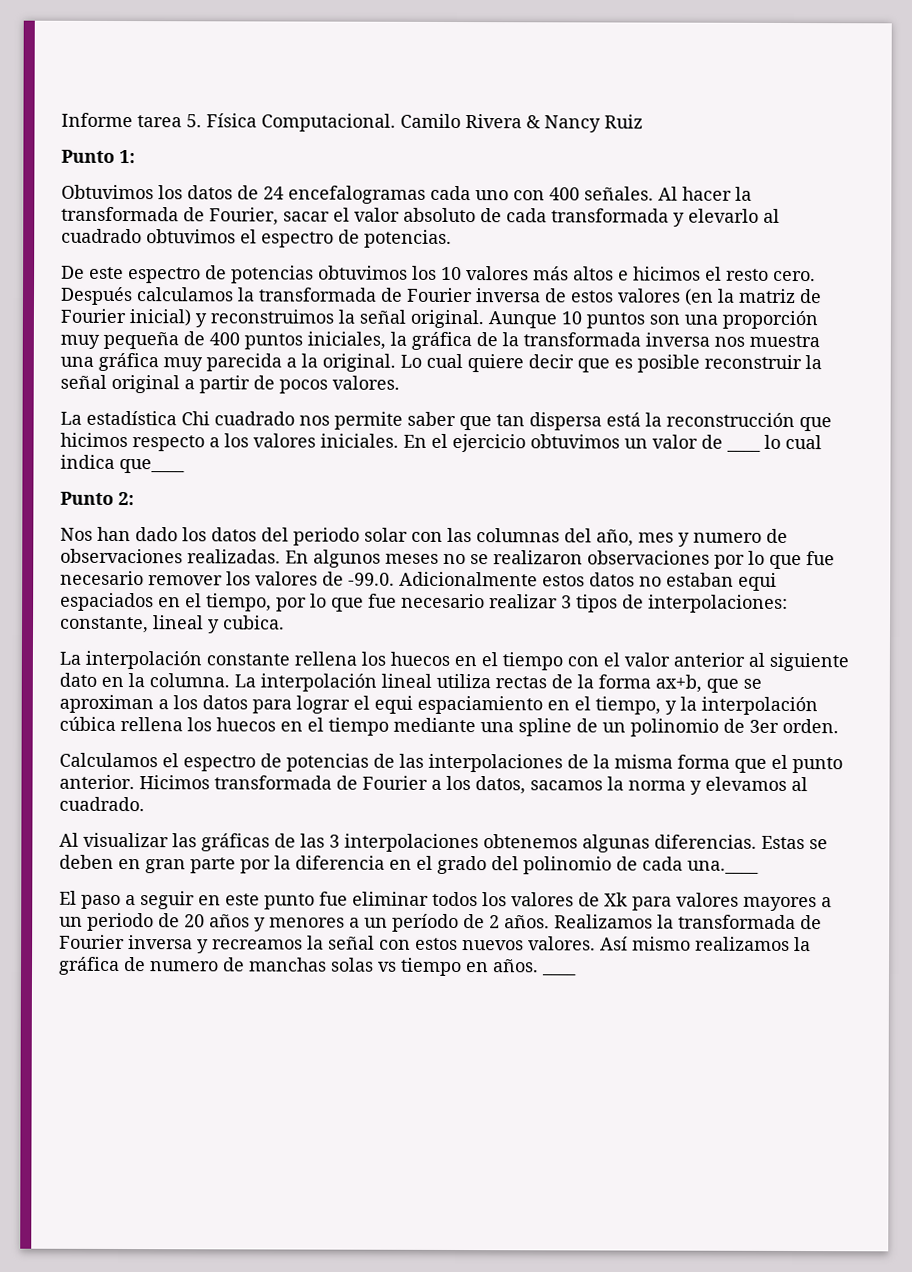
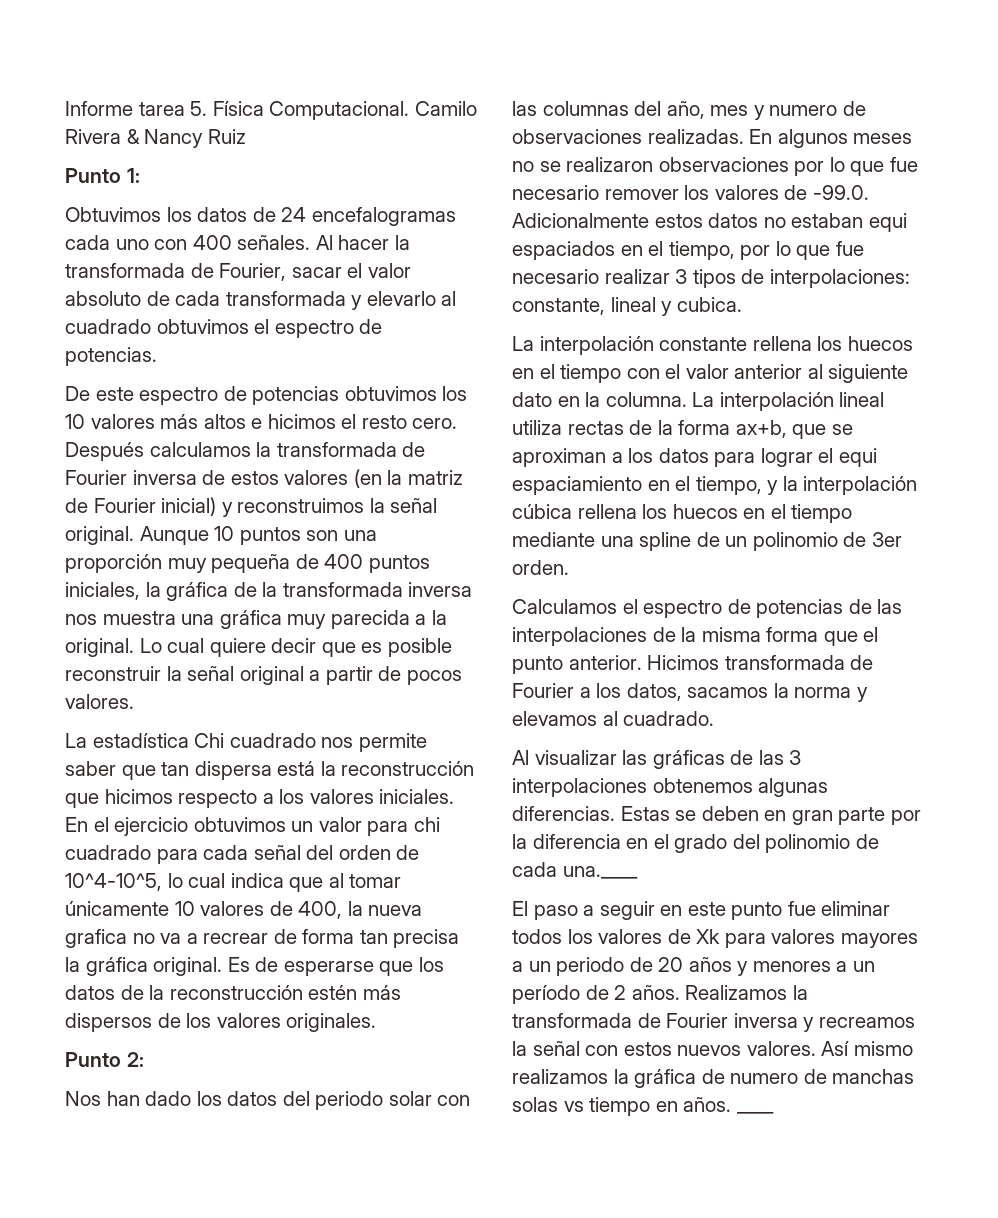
- En el ejercicio obtuvimos un valor de ____ lo cual indica que____
+ En el ejercicio obtuvimos un valor para chi cuadrado para cada señal del orden de 10^4-10^5, lo cual indica que al tomar únicamente 10 valores de 400, la nueva grafica no va a recrear de forma tan precisa la gráfica original. Es de esperarse que los datos de la reconstrucción estén más dispersos de los valores originales.

